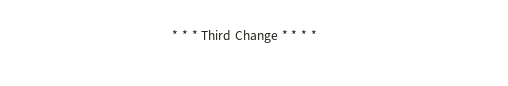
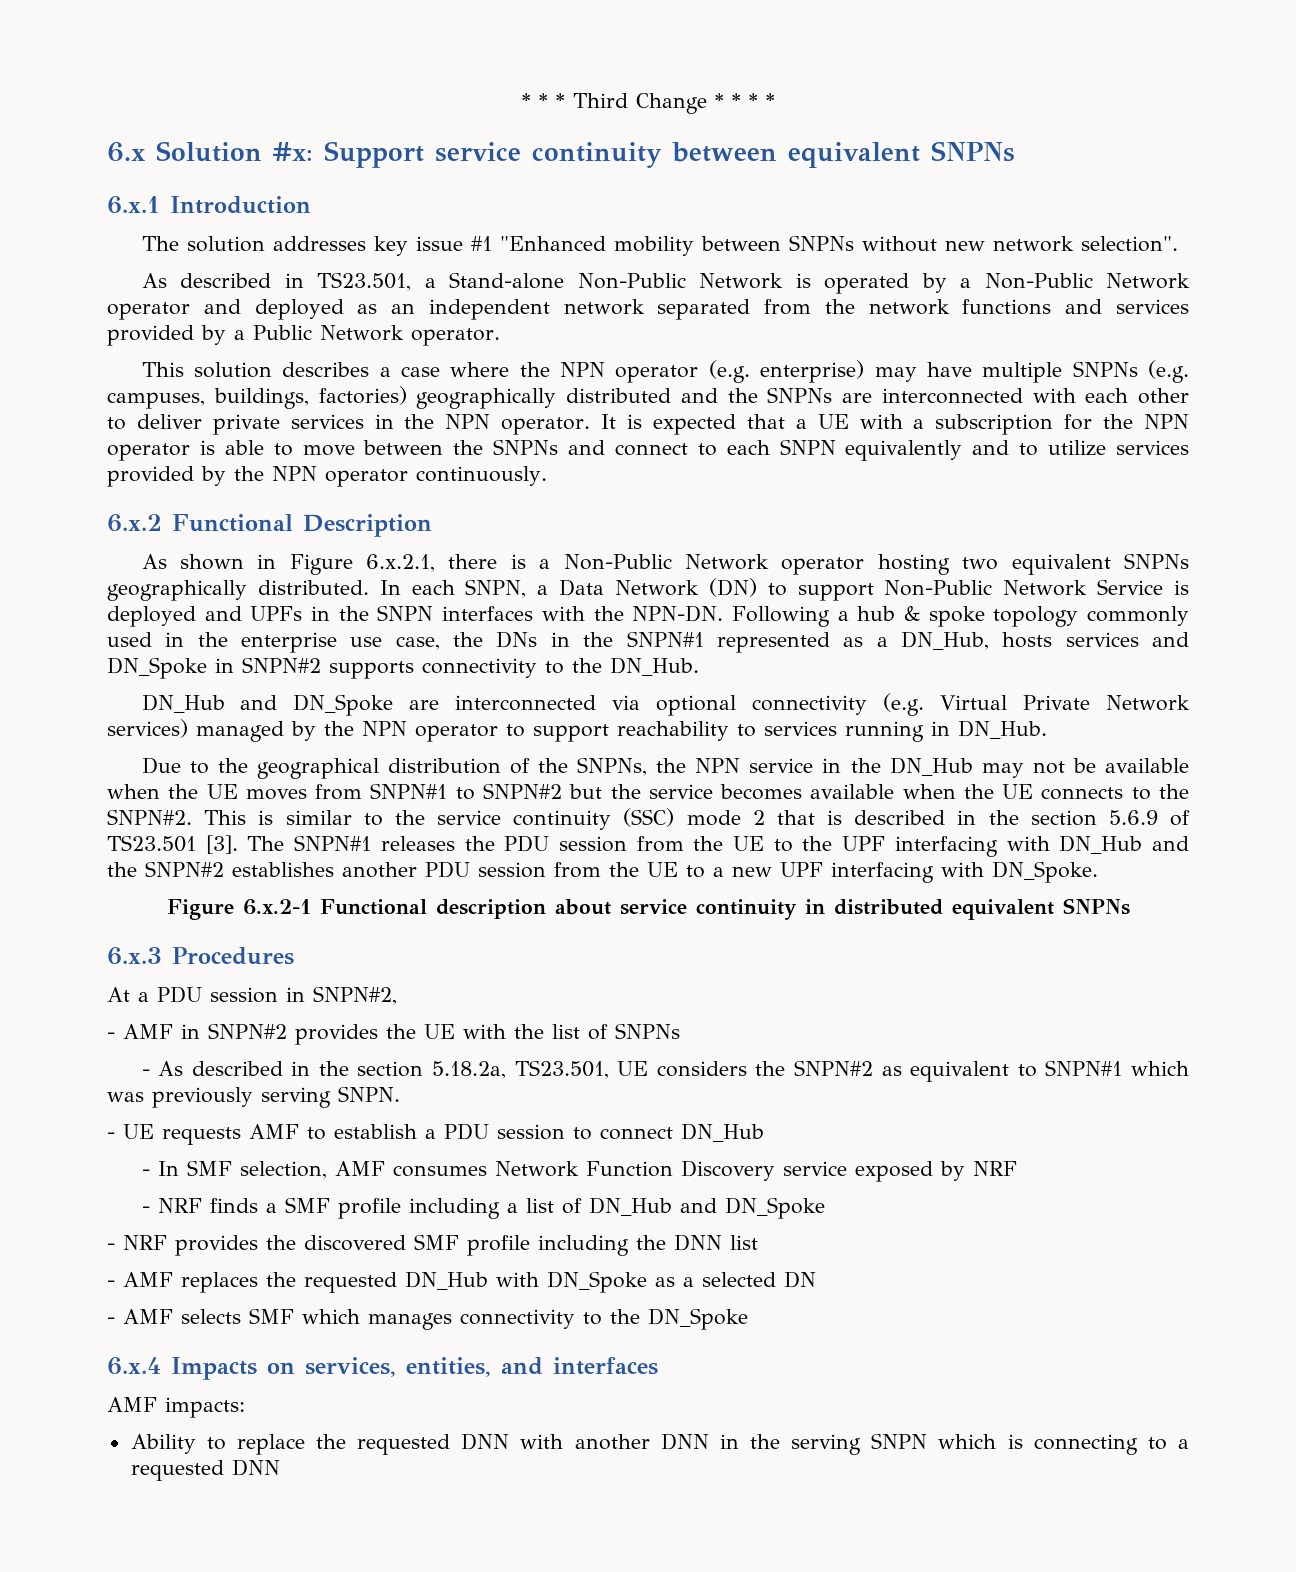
+ 6.x Solution #x: Support service continuity between equivalent SNPNs
+ 6.x.1 Introduction
+ The solution addresses key issue #1 "Enhanced mobility between SNPNs without new network selection".
+ As described in TS23.501, a Stand-alone Non-Public Network is operated by a Non-Public Network operator and deployed as an independent network separated from the network functions and services provided by a Public Network operator.
+ This solution describes a case where the NPN operator (e.g. enterprise) may have multiple SNPNs (e.g. campuses, buildings, factories) geographically distributed and the SNPNs are interconnected with each other to deliver private services in the NPN operator. It is expected that a UE with a subscription for the NPN operator is able to move between the SNPNs and connect to each SNPN equivalently and to utilize services provided by the NPN operator continuously.
+ 6.x.2 Functional Description
+ As shown in Figure 6.x.2.1, there is a Non-Public Network operator hosting two equivalent SNPNs geographically distributed. In each SNPN, a Data Network (DN) to support Non-Public Network Service is deployed and UPFs in the SNPN interfaces with the NPN-DN. Following a hub & spoke topology commonly used in the enterprise use case, the DNs in the SNPN#1 represented as a DN_Hub, hosts services and DN_Spoke in SNPN#2 supports connectivity to the DN_Hub.
+ DN_Hub and DN_Spoke are interconnected via optional connectivity (e.g. Virtual Private Network services) managed by the NPN operator to support reachability to services running in DN_Hub.
+ Due to the geographical distribution of the SNPNs, the NPN service in the DN_Hub may not be available when the UE moves from SNPN#1 to SNPN#2 but the service becomes available when the UE connects to the SNPN#2. This is similar to the service continuity (SSC) mode 2 that is described in the section 5.6.9 of TS23.501 [3]. The SNPN#1 releases the PDU session from the UE to the UPF interfacing with DN_Hub and the SNPN#2 establishes another PDU session from the UE to a new UPF interfacing with DN_Spoke.
+ Figure 6.x.2-1 Functional description about service continuity in distributed equivalent SNPNs
+ 6.x.3 Procedures
+ At a PDU session in SNPN#2,
+ - AMF in SNPN#2 provides the UE with the list of SNPNs
+ - As described in the section 5.18.2a, TS23.501, UE considers the SNPN#2 as equivalent to SNPN#1 which was previously serving SNPN.
+ - UE requests AMF to establish a PDU session to connect DN_Hub
+ - In SMF selection, AMF consumes Network Function Discovery service exposed by NRF
+ - NRF finds a SMF profile including a list of DN_Hub and DN_Spoke
+ - NRF provides the discovered SMF profile including the DNN list
+ - AMF replaces the requested DN_Hub with DN_Spoke as a selected DN
+ - AMF selects SMF which manages connectivity to the DN_Spoke
+ 6.x.4 Impacts on services, entities, and interfaces
+ AMF impacts:
+ Ability to replace the requested DNN with another DNN in the serving SNPN which is connecting to a requested DNN

